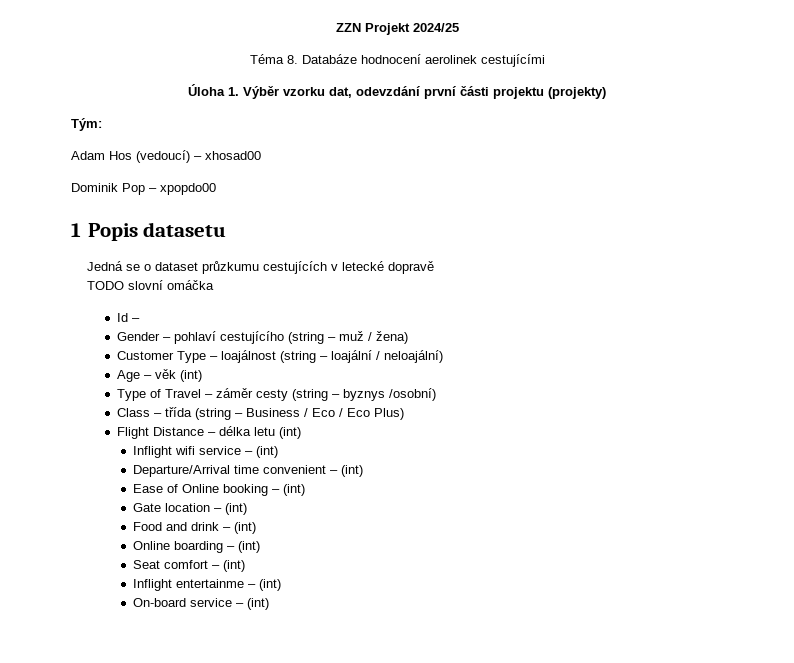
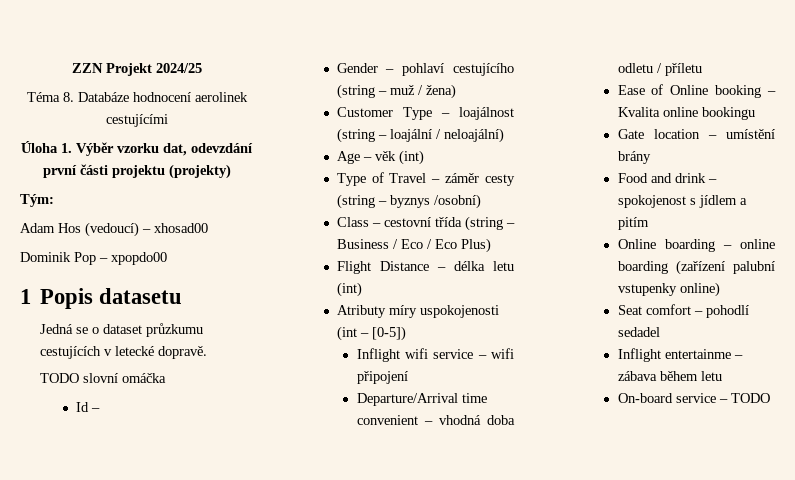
- Jedná se o dataset průzkumu cestujících v letecké dopravě
+ Jedná se o dataset průzkumu cestujících v letecké dopravě.
- Class – třída (string – Business / Eco / Eco Plus)
+ Class – cestovní třída (string – Business / Eco / Eco Plus)
+ Atributy míry uspokojenosti (int – [0-5])
- Inflight wifi service – (int)
+ Inflight wifi service – wifi připojení
- Departure/Arrival time convenient – (int)
+ Departure/Arrival time convenient – vhodná doba odletu / příletu
- Ease of Online booking – (int)
+ Ease of Online booking – Kvalita online bookingu
- Gate location – (int)
+ Gate location – umístění brány
- Food and drink – (int)
- Online boarding – (int)
+ Food and drink – spokojenost s jídlem a pitím
+ Online boarding – online boarding (zařízení palubní vstupenky online)
- Seat comfort – (int)
+ Seat comfort – pohodlí sedadel
- Inflight entertainme – (int)
+ Inflight entertainme – zábava během letu
- On-board service – (int)
+ On-board service – TODO

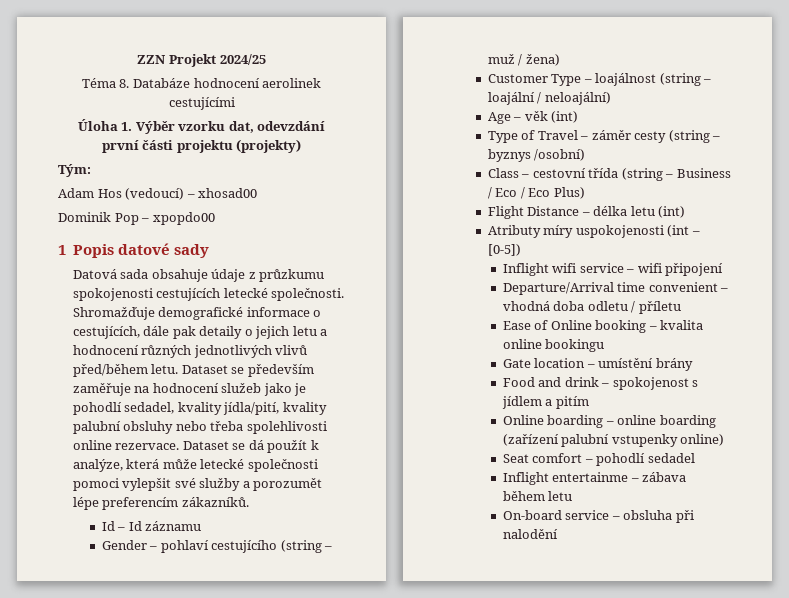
- 1 Popis datasetu
- Jedná se o dataset průzkumu cestujících v letecké dopravě.
- TODO slovní omáčka
+ 1 Popis datové sady
+ Datová sada obsahuje údaje z průzkumu spokojenosti cestujících letecké společnosti. Shromažďuje demografické informace o cestujících, dále pak detaily o jejich letu a hodnocení různých jednotlivých vlivů před/během letu. Dataset se především zaměřuje na hodnocení služeb jako je pohodlí sedadel, kvality jídla/pití, kvality palubní obsluhy nebo třeba spolehlivosti online rezervace. Dataset se dá použít k analýze, která může letecké společnosti pomoci vylepšit své služby a porozumět lépe preferencím zákazníků.
- Id –
+ Id – Id záznamu
- Ease of Online booking – Kvalita online bookingu
+ Ease of Online booking – kvalita online bookingu
- On-board service – TODO
+ On-board service – obsluha při nalodění

